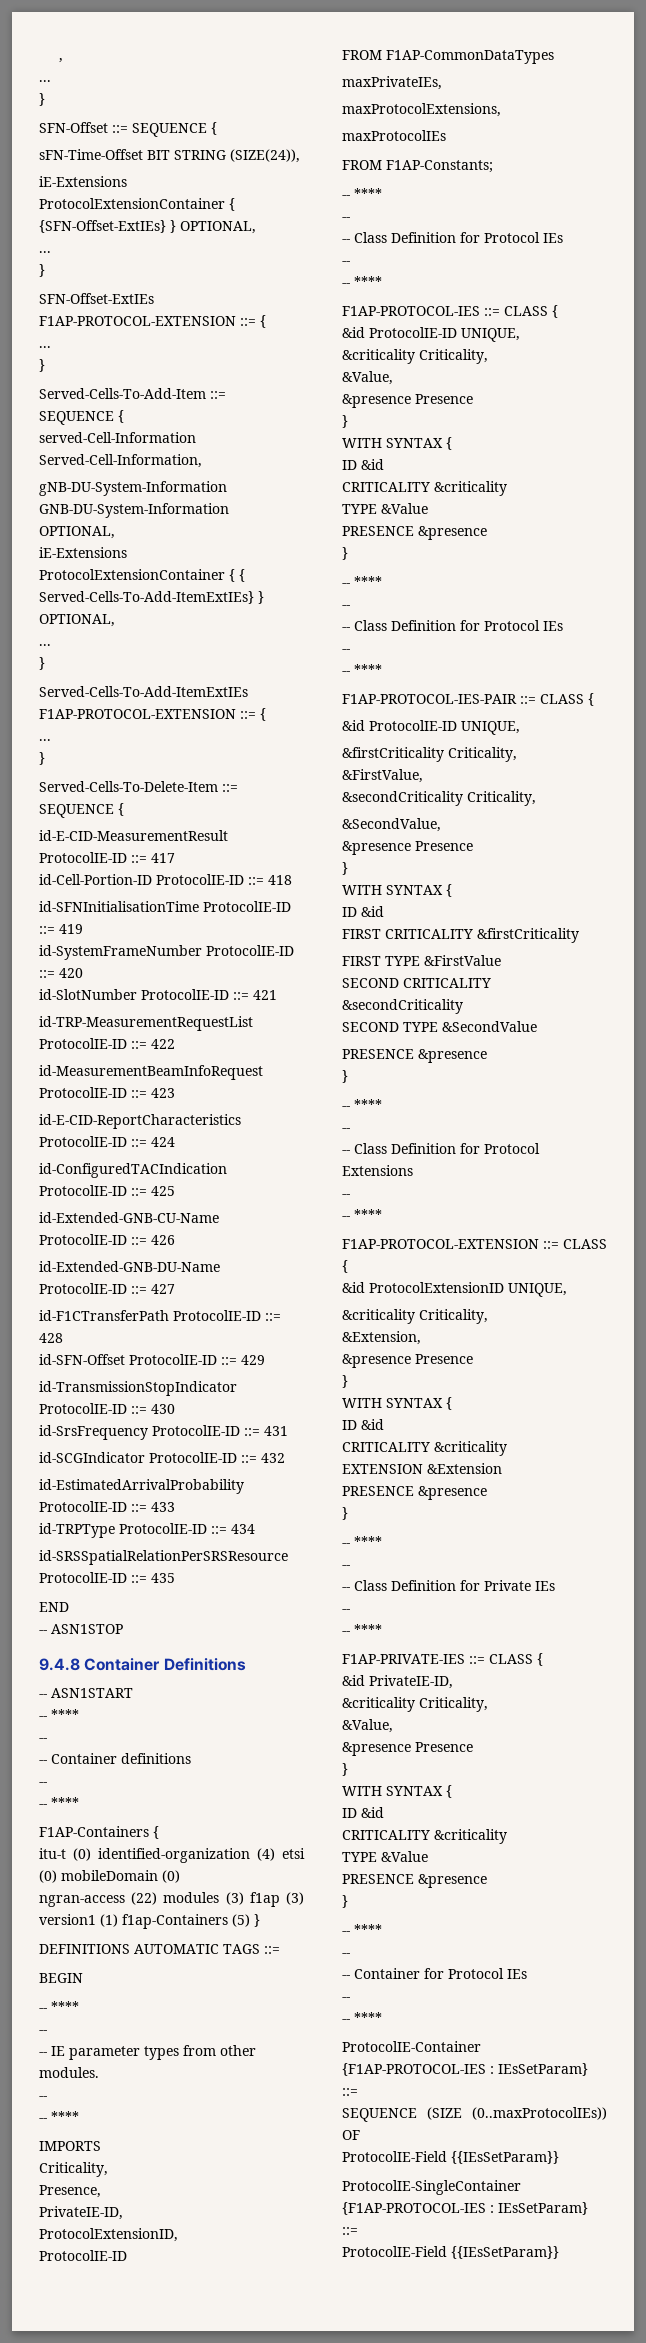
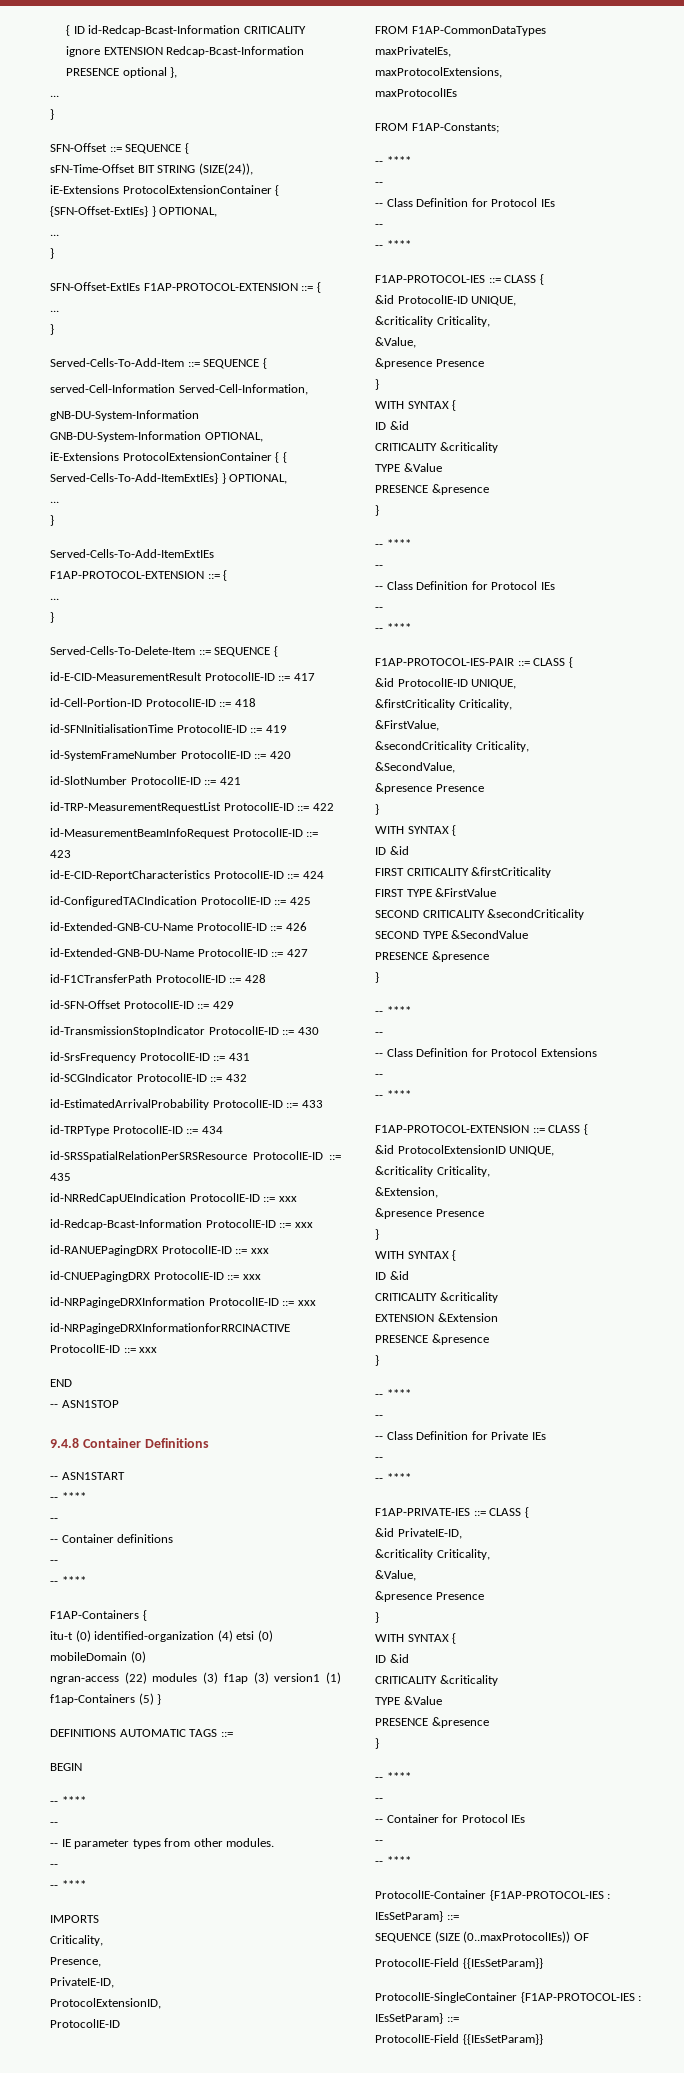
- ,
+ { ID id-Redcap-Bcast-Information CRITICALITY ignore EXTENSION Redcap-Bcast-Information PRESENCE optional },
+ id-NRRedCapUEIndication ProtocolIE-ID ::= xxx
+ id-Redcap-Bcast-Information ProtocolIE-ID ::= xxx
+ id-RANUEPagingDRX ProtocolIE-ID ::= xxx
+ id-CNUEPagingDRX ProtocolIE-ID ::= xxx
+ id-NRPagingeDRXInformation ProtocolIE-ID ::= xxx
+ id-NRPagingeDRXInformationforRRCINACTIVE ProtocolIE-ID ::= xxx

